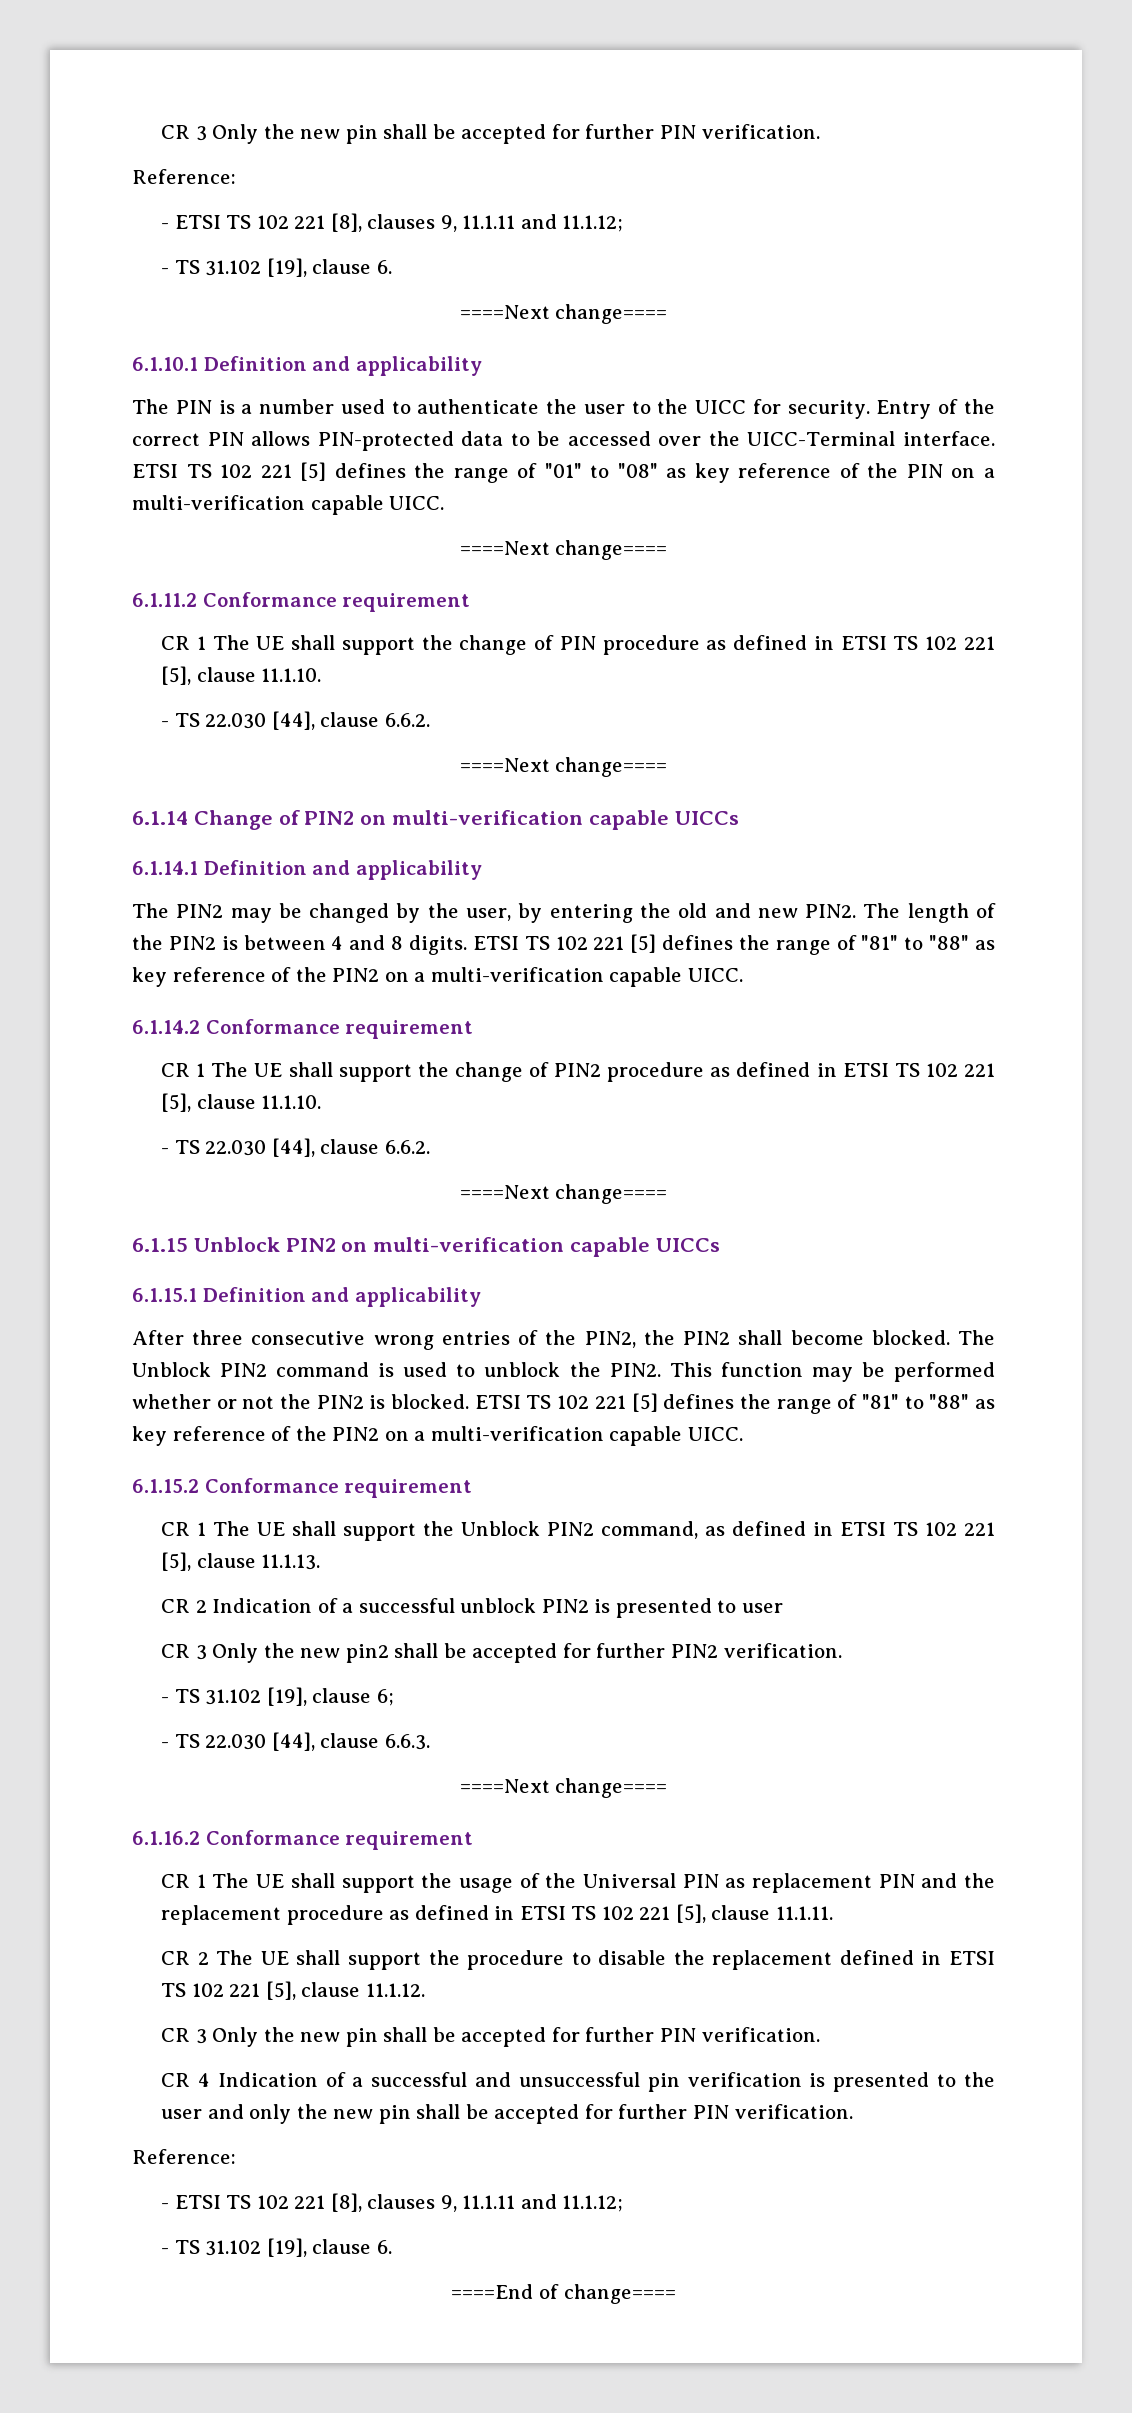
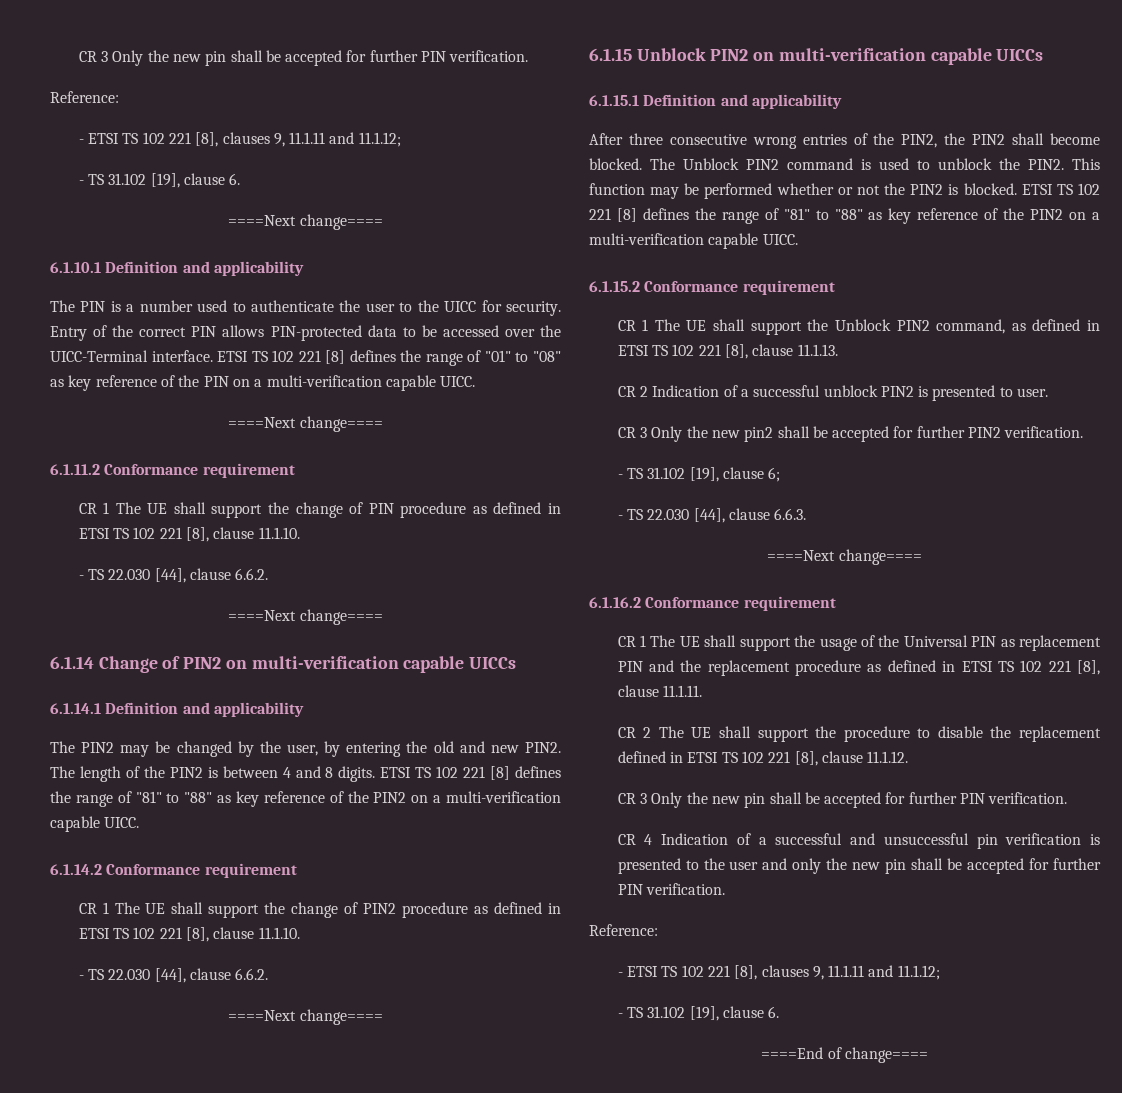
- ETSI TS 102 221 [5] defines the range of "01" to "08" as key reference of the PIN on a multi-verification capable UICC.
+ ETSI TS 102 221 [8] defines the range of "01" to "08" as key reference of the PIN on a multi-verification capable UICC.
- CR 1 The UE shall support the change of PIN procedure as defined in ETSI TS 102 221 [5], clause 11.1.10.
+ CR 1 The UE shall support the change of PIN procedure as defined in ETSI TS 102 221 [8], clause 11.1.10.
- The length of the PIN2 is between 4 and 8 digits. ETSI TS 102 221 [5] defines the range of "81" to "88" as key reference of the PIN2 on a multi-verification capable UICC.
+ The length of the PIN2 is between 4 and 8 digits. ETSI TS 102 221 [8] defines the range of "81" to "88" as key reference of the PIN2 on a multi-verification capable UICC.
- CR 1 The UE shall support the change of PIN2 procedure as defined in ETSI TS 102 221 [5], clause 11.1.10.
+ CR 1 The UE shall support the change of PIN2 procedure as defined in ETSI TS 102 221 [8], clause 11.1.10.
- This function may be performed whether or not the PIN2 is blocked. ETSI TS 102 221 [5] defines the range of "81" to "88" as key reference of the PIN2 on a multi-verification capable UICC.
+ This function may be performed whether or not the PIN2 is blocked. ETSI TS 102 221 [8] defines the range of "81" to "88" as key reference of the PIN2 on a multi-verification capable UICC.
- CR 1 The UE shall support the Unblock PIN2 command, as defined in ETSI TS 102 221 [5], clause 11.1.13.
+ CR 1 The UE shall support the Unblock PIN2 command, as defined in ETSI TS 102 221 [8], clause 11.1.13.
- CR 2 Indication of a successful unblock PIN2 is presented to user
+ CR 2 Indication of a successful unblock PIN2 is presented to user.
- CR 1 The UE shall support the usage of the Universal PIN as replacement PIN and the replacement procedure as defined in ETSI TS 102 221 [5], clause 11.1.11.
+ CR 1 The UE shall support the usage of the Universal PIN as replacement PIN and the replacement procedure as defined in ETSI TS 102 221 [8], clause 11.1.11.
- CR 2 The UE shall support the procedure to disable the replacement defined in ETSI TS 102 221 [5], clause 11.1.12.
+ CR 2 The UE shall support the procedure to disable the replacement defined in ETSI TS 102 221 [8], clause 11.1.12.

